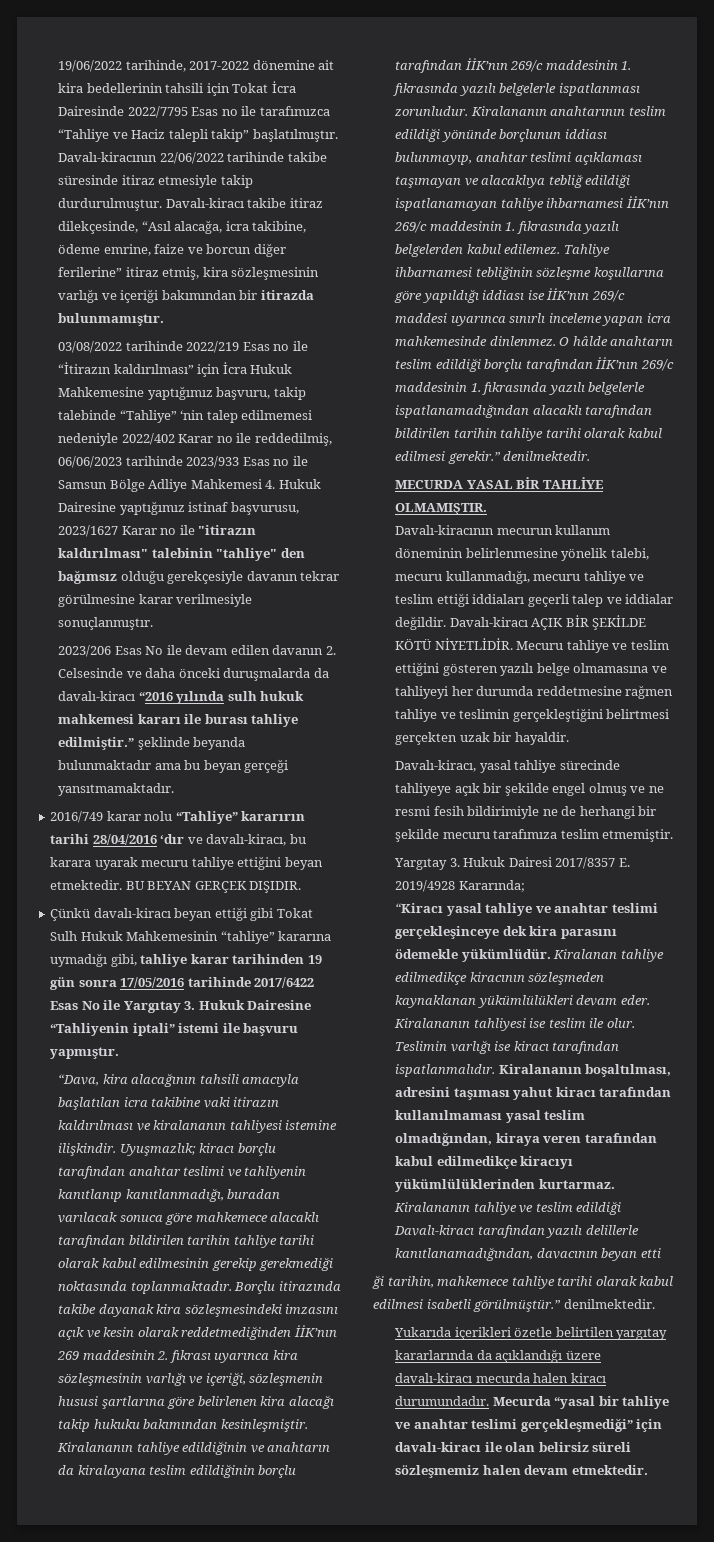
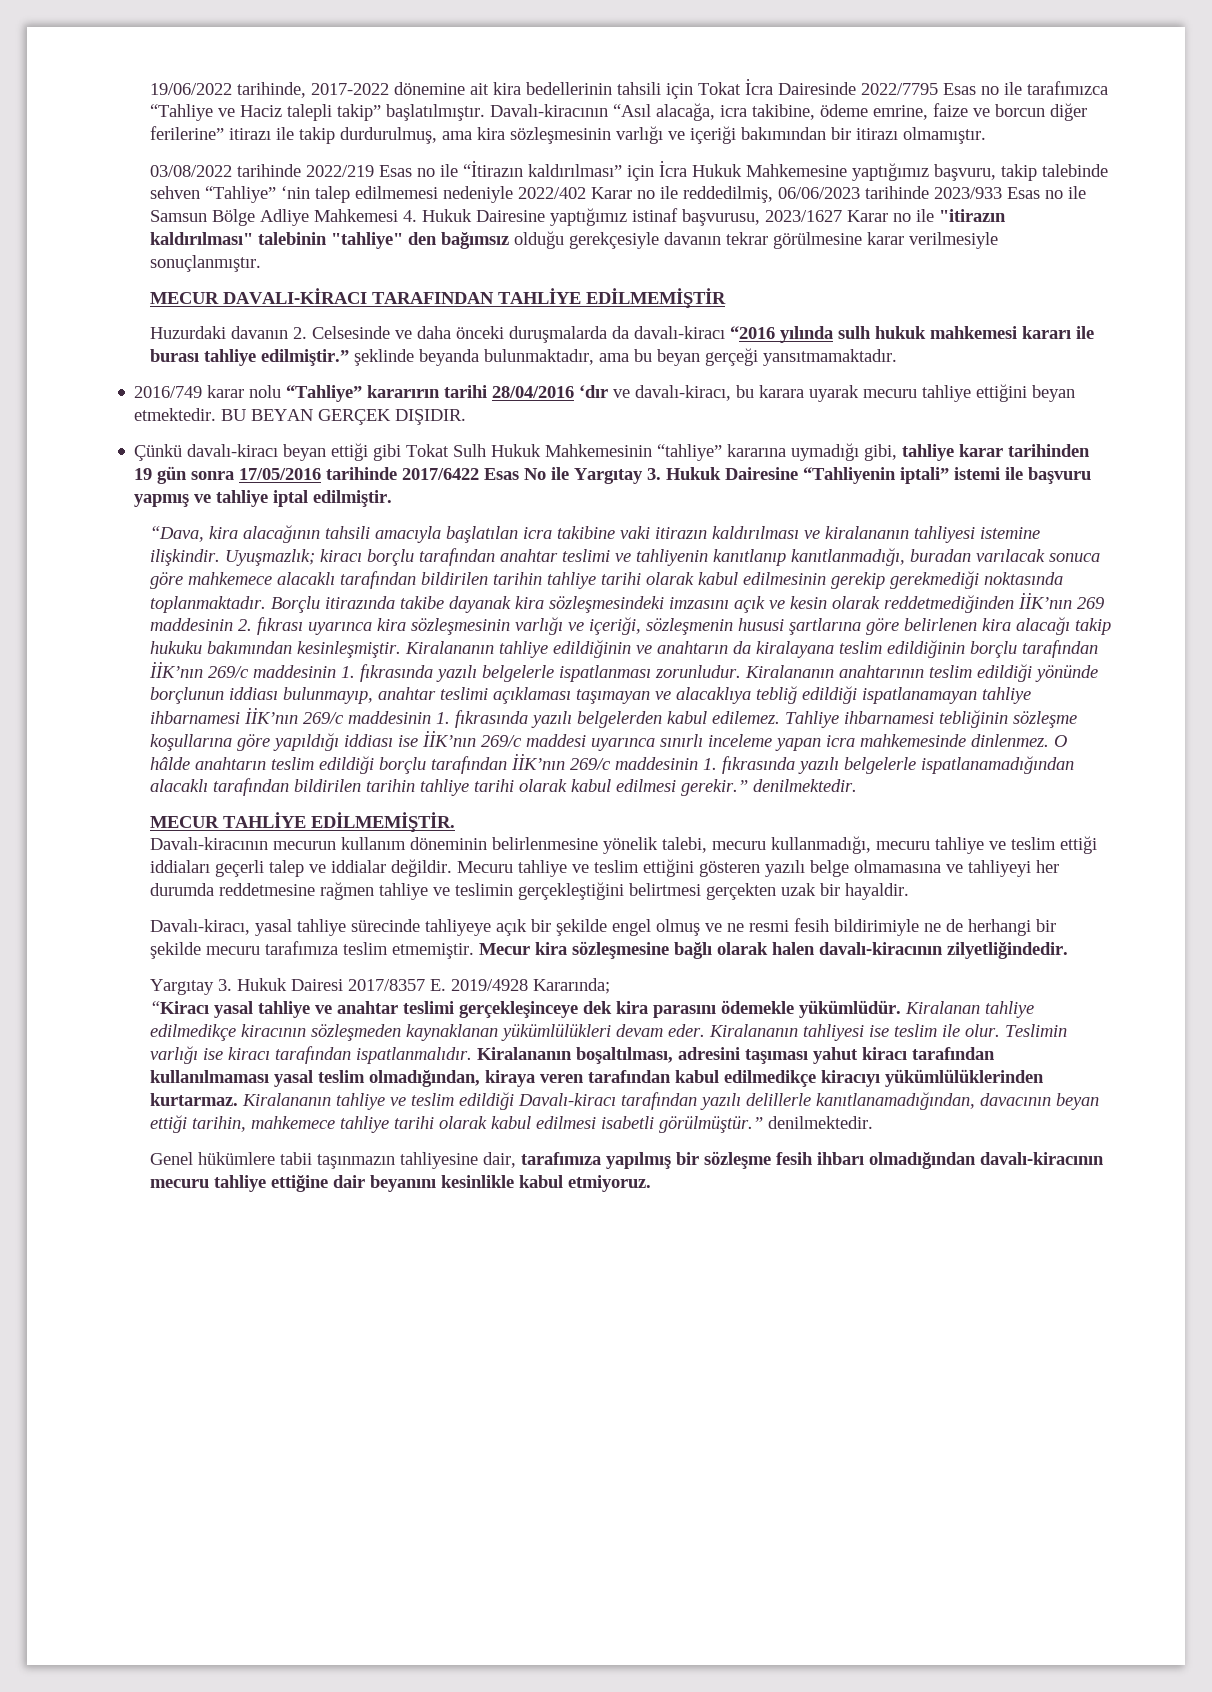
- Davalı-kiracının 22/06/2022 tarihinde takibe süresinde itiraz etmesiyle takip durdurulmuştur. Davalı-kiracı takibe itiraz dilekçesinde, “Asıl alacağa, icra takibine, ödeme emrine, faize ve borcun diğer ferilerine” itiraz etmiş, kira sözleşmesinin varlığı ve içeriği bakımından bir itirazda bulunmamıştır.
+ Davalı-kiracının “Asıl alacağa, icra takibine, ödeme emrine, faize ve borcun diğer ferilerine” itirazı ile takip durdurulmuş, ama kira sözleşmesinin varlığı ve içeriği bakımından bir itirazı olmamıştır.
- 03/08/2022 tarihinde 2022/219 Esas no ile “İtirazın kaldırılması” için İcra Hukuk Mahkemesine yaptığımız başvuru, takip talebinde “Tahliye” ‘nin talep edilmemesi nedeniyle 2022/402 Karar no ile reddedilmiş, 06/06/2023 tarihinde 2023/933 Esas no ile Samsun Bölge Adliye Mahkemesi 4. Hukuk Dairesine yaptığımız istinaf başvurusu, 2023/1627 Karar no ile "itirazın kaldırılması" talebinin "tahliye" den bağımsız olduğu gerekçesiyle davanın tekrar görülmesine karar verilmesiyle sonuçlanmıştır.
+ 03/08/2022 tarihinde 2022/219 Esas no ile “İtirazın kaldırılması” için İcra Hukuk Mahkemesine yaptığımız başvuru, takip talebinde sehven “Tahliye” ‘nin talep edilmemesi nedeniyle 2022/402 Karar no ile reddedilmiş, 06/06/2023 tarihinde 2023/933 Esas no ile Samsun Bölge Adliye Mahkemesi 4. Hukuk Dairesine yaptığımız istinaf başvurusu, 2023/1627 Karar no ile "itirazın kaldırılması" talebinin "tahliye" den bağımsız olduğu gerekçesiyle davanın tekrar görülmesine karar verilmesiyle sonuçlanmıştır.
- 2023/206 Esas No ile devam edilen davanın 2. Celsesinde ve daha önceki duruşmalarda da davalı-kiracı “2016 yılında sulh hukuk mahkemesi kararı ile burası tahliye edilmiştir.” şeklinde beyanda bulunmaktadır ama bu beyan gerçeği yansıtmamaktadır.
+ MECUR DAVALI-KİRACI TARAFINDAN TAHLİYE EDİLMEMİŞTİR
+ Huzurdaki davanın 2. Celsesinde ve daha önceki duruşmalarda da davalı-kiracı “2016 yılında sulh hukuk mahkemesi kararı ile burası tahliye edilmiştir.” şeklinde beyanda bulunmaktadır, ama bu beyan gerçeği yansıtmamaktadır.
- Çünkü davalı-kiracı beyan ettiği gibi Tokat Sulh Hukuk Mahkemesinin “tahliye” kararına uymadığı gibi, tahliye karar tarihinden 19 gün sonra 17/05/2016 tarihinde 2017/6422 Esas No ile Yargıtay 3. Hukuk Dairesine “Tahliyenin iptali” istemi ile başvuru yapmıştır.
+ Çünkü davalı-kiracı beyan ettiği gibi Tokat Sulh Hukuk Mahkemesinin “tahliye” kararına uymadığı gibi, tahliye karar tarihinden 19 gün sonra 17/05/2016 tarihinde 2017/6422 Esas No ile Yargıtay 3. Hukuk Dairesine “Tahliyenin iptali” istemi ile başvuru yapmış ve tahliye iptal edilmiştir.
- MECURDA YASAL BİR TAHLİYE OLMAMIŞTIR.
+ MECUR TAHLİYE EDİLMEMİŞTİR.
- Davalı-kiracı AÇIK BİR ŞEKİLDE KÖTÜ NİYETLİDİR.
+ Mecur kira sözleşmesine bağlı olarak halen davalı-kiracının zilyetliğindedir.
- Kiralananın tahliye ve teslim edildiği Davalı-kiracı tarafından yazılı delillerle kanıtlanamadığından, davacının beyan etti
- ği tarihin, mahkemece tahliye tarihi olarak kabul edilmesi isabetli görülmüştür.” denilmektedir.
+ Kiralananın tahliye ve teslim edildiği Davalı-kiracı tarafından yazılı delillerle kanıtlanamadığından, davacının beyan ettiği tarihin, mahkemece tahliye tarihi olarak kabul edilmesi isabetli görülmüştür.” denilmektedir.
- Yukarıda içerikleri özetle belirtilen yargıtay kararlarında da açıklandığı üzere davalı-kiracı mecurda halen kiracı durumundadır. Mecurda “yasal bir tahliye ve anahtar teslimi gerçekleşmediği” için davalı-kiracı ile olan belirsiz süreli sözleşmemiz halen devam etmektedir.
+ Genel hükümlere tabii taşınmazın tahliyesine dair, tarafımıza yapılmış bir sözleşme fesih ihbarı olmadığından davalı-kiracının mecuru tahliye ettiğine dair beyanını kesinlikle kabul etmiyoruz.

